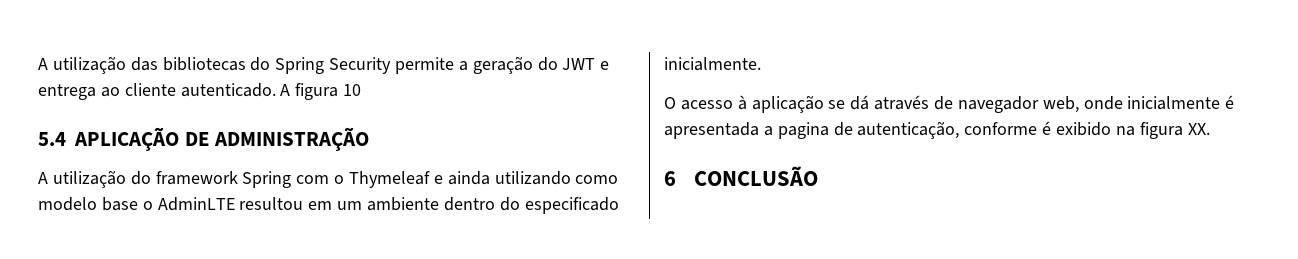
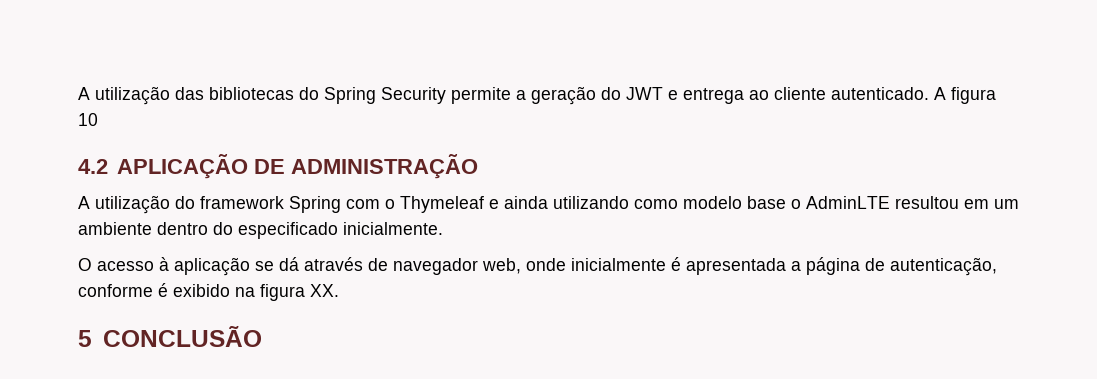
- 5.4 APLICAÇÃO DE ADMINISTRAÇÃO
+ 4.2 APLICAÇÃO DE ADMINISTRAÇÃO
- O acesso à aplicação se dá através de navegador web, onde inicialmente é apresentada a pagina de autenticação, conforme é exibido na figura XX.
+ O acesso à aplicação se dá através de navegador web, onde inicialmente é apresentada a página de autenticação, conforme é exibido na figura XX.
- 6 CONCLUSÃO
+ 5 CONCLUSÃO

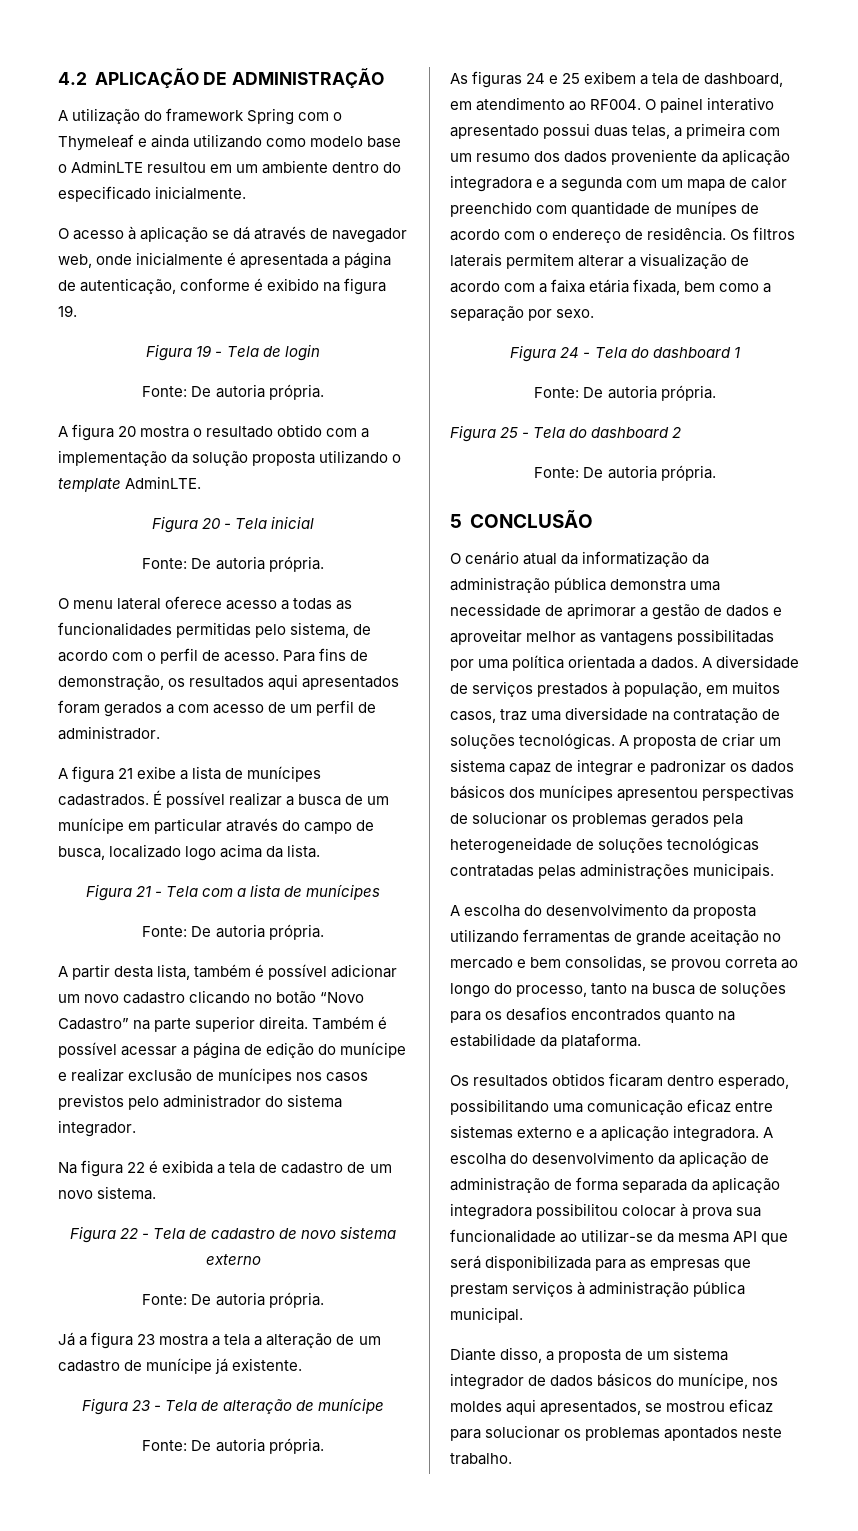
- A utilização das bibliotecas do Spring Security permite a geração do JWT e entrega ao cliente autenticado. A figura 10
- O acesso à aplicação se dá através de navegador web, onde inicialmente é apresentada a página de autenticação, conforme é exibido na figura XX.
+ O acesso à aplicação se dá através de navegador web, onde inicialmente é apresentada a página de autenticação, conforme é exibido na figura 19.
+ Figura 19 - Tela de login
+ Fonte: De autoria própria.
+ A figura 20 mostra o resultado obtido com a implementação da solução proposta utilizando o template AdminLTE.
+ Figura 20 - Tela inicial
+ Fonte: De autoria própria.
+ O menu lateral oferece acesso a todas as funcionalidades permitidas pelo sistema, de acordo com o perfil de acesso. Para fins de demonstração, os resultados aqui apresentados foram gerados a com acesso de um perfil de administrador.
+ A figura 21 exibe a lista de munícipes cadastrados. É possível realizar a busca de um munícipe em particular através do campo de busca, localizado logo acima da lista.
+ Figura 21 - Tela com a lista de munícipes
+ Fonte: De autoria própria.
+ A partir desta lista, também é possível adicionar um novo cadastro clicando no botão “Novo Cadastro” na parte superior direita. Também é possível acessar a página de edição do munícipe e realizar exclusão de munícipes nos casos previstos pelo administrador do sistema integrador.
+ Na figura 22 é exibida a tela de cadastro de um novo sistema.
+ Figura 22 - Tela de cadastro de novo sistema externo
+ Fonte: De autoria própria.
+ Já a figura 23 mostra a tela a alteração de um cadastro de munícipe já existente.
+ Figura 23 - Tela de alteração de munícipe
+ Fonte: De autoria própria.
+ As figuras 24 e 25 exibem a tela de dashboard, em atendimento ao RF004. O painel interativo apresentado possui duas telas, a primeira com um resumo dos dados proveniente da aplicação integradora e a segunda com um mapa de calor preenchido com quantidade de munípes de acordo com o endereço de residência. Os filtros laterais permitem alterar a visualização de acordo com a faixa etária fixada, bem como a separação por sexo.
+ Figura 24 - Tela do dashboard 1
+ Fonte: De autoria própria.
+ Figura 25 - Tela do dashboard 2
+ Fonte: De autoria própria.
  5 CONCLUSÃO
+ O cenário atual da informatização da administração pública demonstra uma necessidade de aprimorar a gestão de dados e aproveitar melhor as vantagens possibilitadas por uma política orientada a dados. A diversidade de serviços prestados à população, em muitos casos, traz uma diversidade na contratação de soluções tecnológicas. A proposta de criar um sistema capaz de integrar e padronizar os dados básicos dos munícipes apresentou perspectivas de solucionar os problemas gerados pela heterogeneidade de soluções tecnológicas contratadas pelas administrações municipais.
+ A escolha do desenvolvimento da proposta utilizando ferramentas de grande aceitação no mercado e bem consolidas, se provou correta ao longo do processo, tanto na busca de soluções para os desafios encontrados quanto na estabilidade da plataforma.
+ Os resultados obtidos ficaram dentro esperado, possibilitando uma comunicação eficaz entre sistemas externo e a aplicação integradora. A escolha do desenvolvimento da aplicação de administração de forma separada da aplicação integradora possibilitou colocar à prova sua funcionalidade ao utilizar-se da mesma API que será disponibilizada para as empresas que prestam serviços à administração pública municipal.
+ Diante disso, a proposta de um sistema integrador de dados básicos do munícipe, nos moldes aqui apresentados, se mostrou eficaz para solucionar os problemas apontados neste trabalho.

